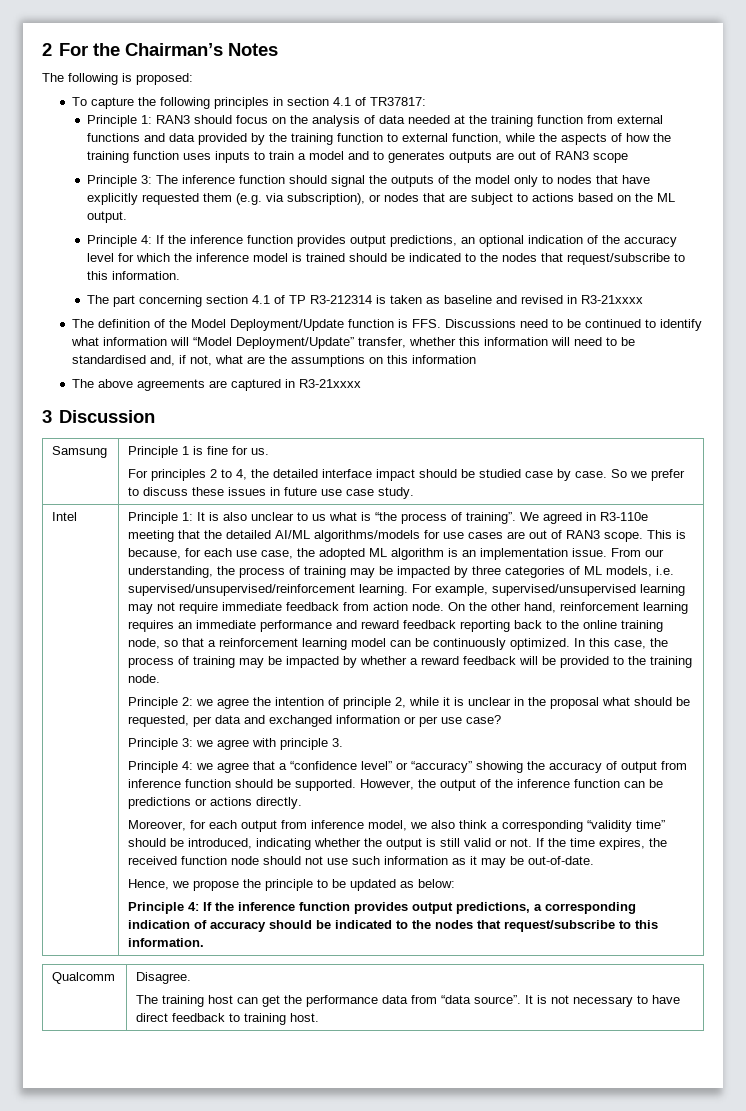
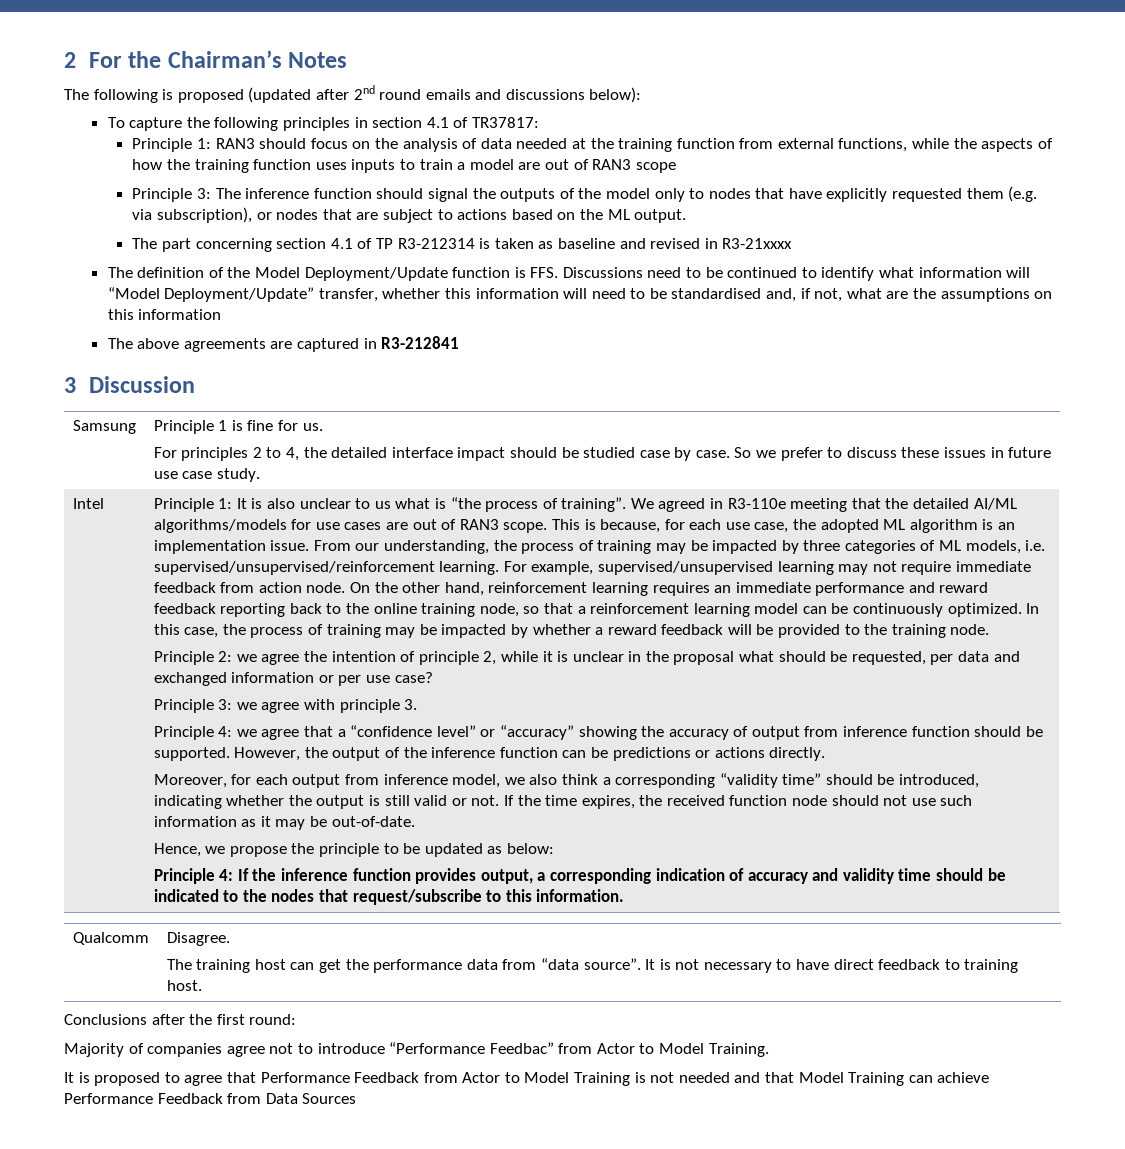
- The following is proposed:
+ The following is proposed (updated after 2nd round emails and discussions below):
- Principle 1: RAN3 should focus on the analysis of data needed at the training function from external functions and data provided by the training function to external function, while the aspects of how the training function uses inputs to train a model and to generates outputs are out of RAN3 scope
+ Principle 1: RAN3 should focus on the analysis of data needed at the training function from external functions, while the aspects of how the training function uses inputs to train a model are out of RAN3 scope
- Principle 4: If the inference function provides output predictions, an optional indication of the accuracy level for which the inference model is trained should be indicated to the nodes that request/subscribe to this information.
- The above agreements are captured in R3-21xxxx
+ The above agreements are captured in R3-212841
- Principle 4: If the inference function provides output predictions, a corresponding indication of accuracy should be indicated to the nodes that request/subscribe to this information.
+ Principle 4: If the inference function provides output, a corresponding indication of accuracy and validity time should be indicated to the nodes that request/subscribe to this information.
+ Conclusions after the first round:
+ Majority of companies agree not to introduce “Performance Feedbac” from Actor to Model Training.
+ It is proposed to agree that Performance Feedback from Actor to Model Training is not needed and that Model Training can achieve Performance Feedback from Data Sources

